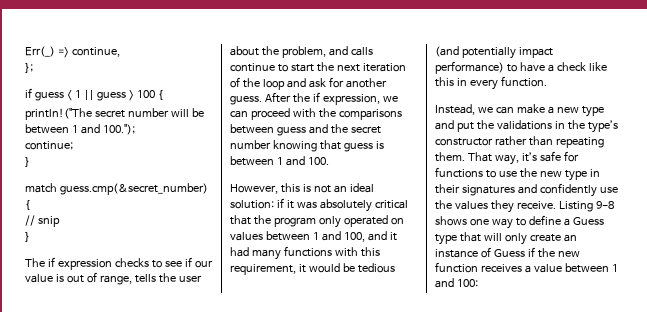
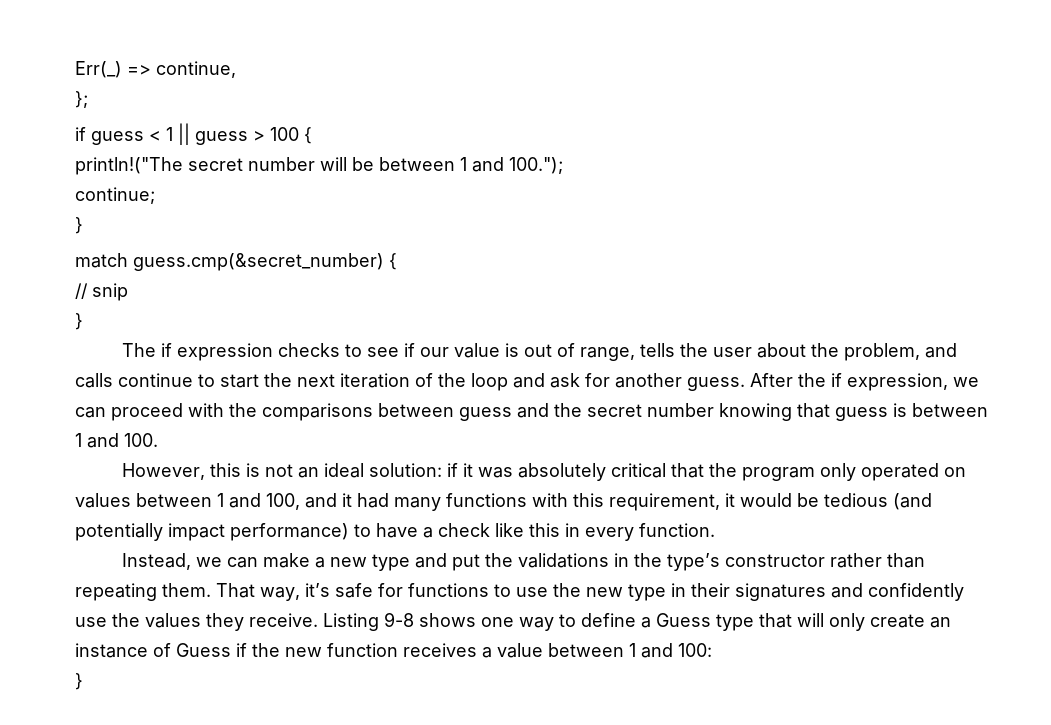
  Listing 9-8 shows one way to define a Guess type that will only create an instance of Guess if the new function receives a value between 1 and 100:
+ }

